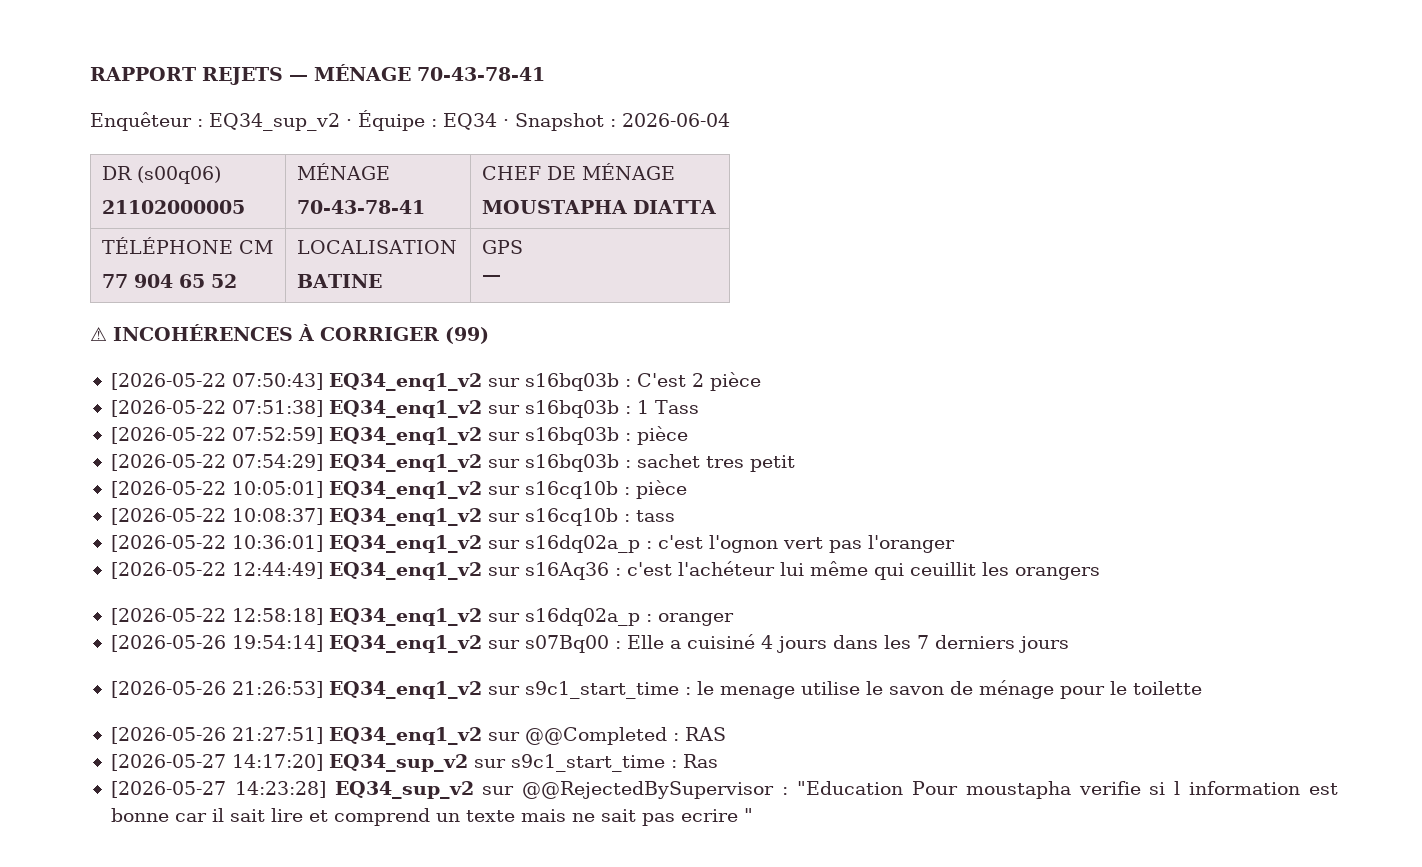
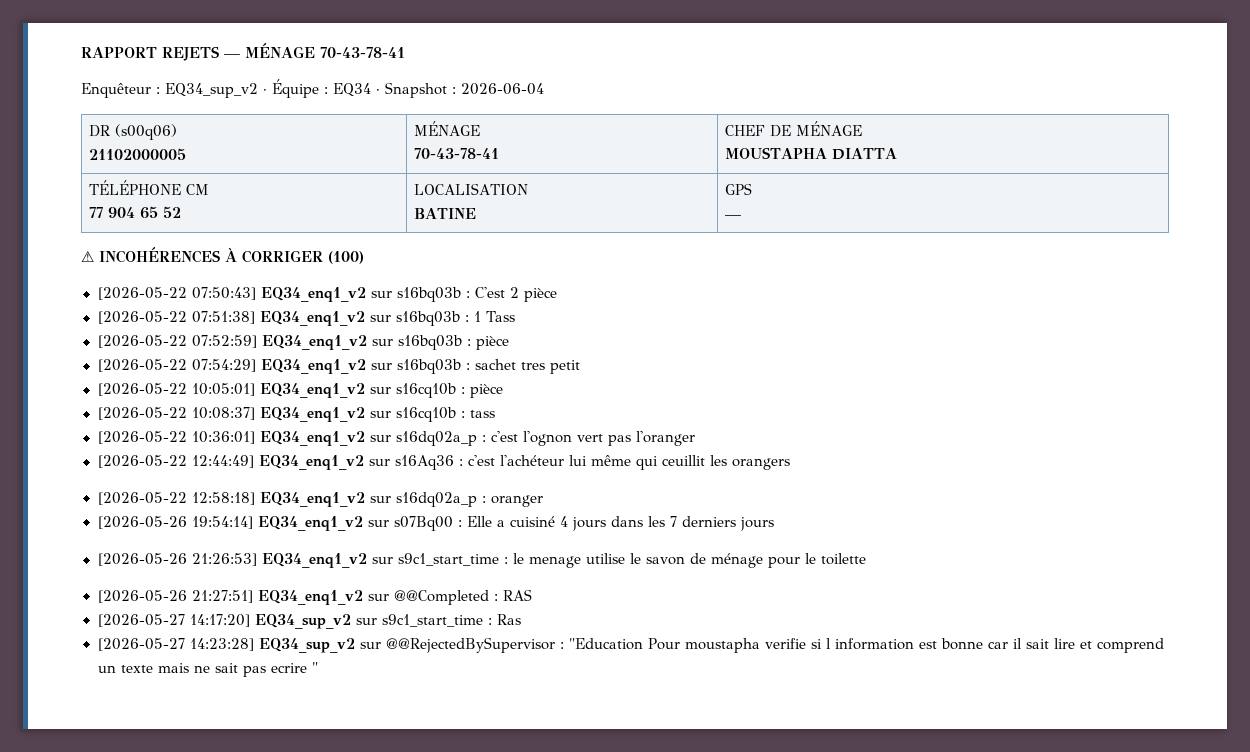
- ⚠ INCOHÉRENCES À CORRIGER (99)
+ ⚠ INCOHÉRENCES À CORRIGER (100)

